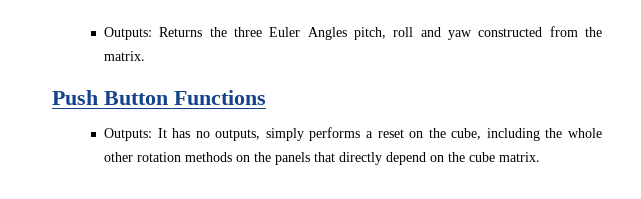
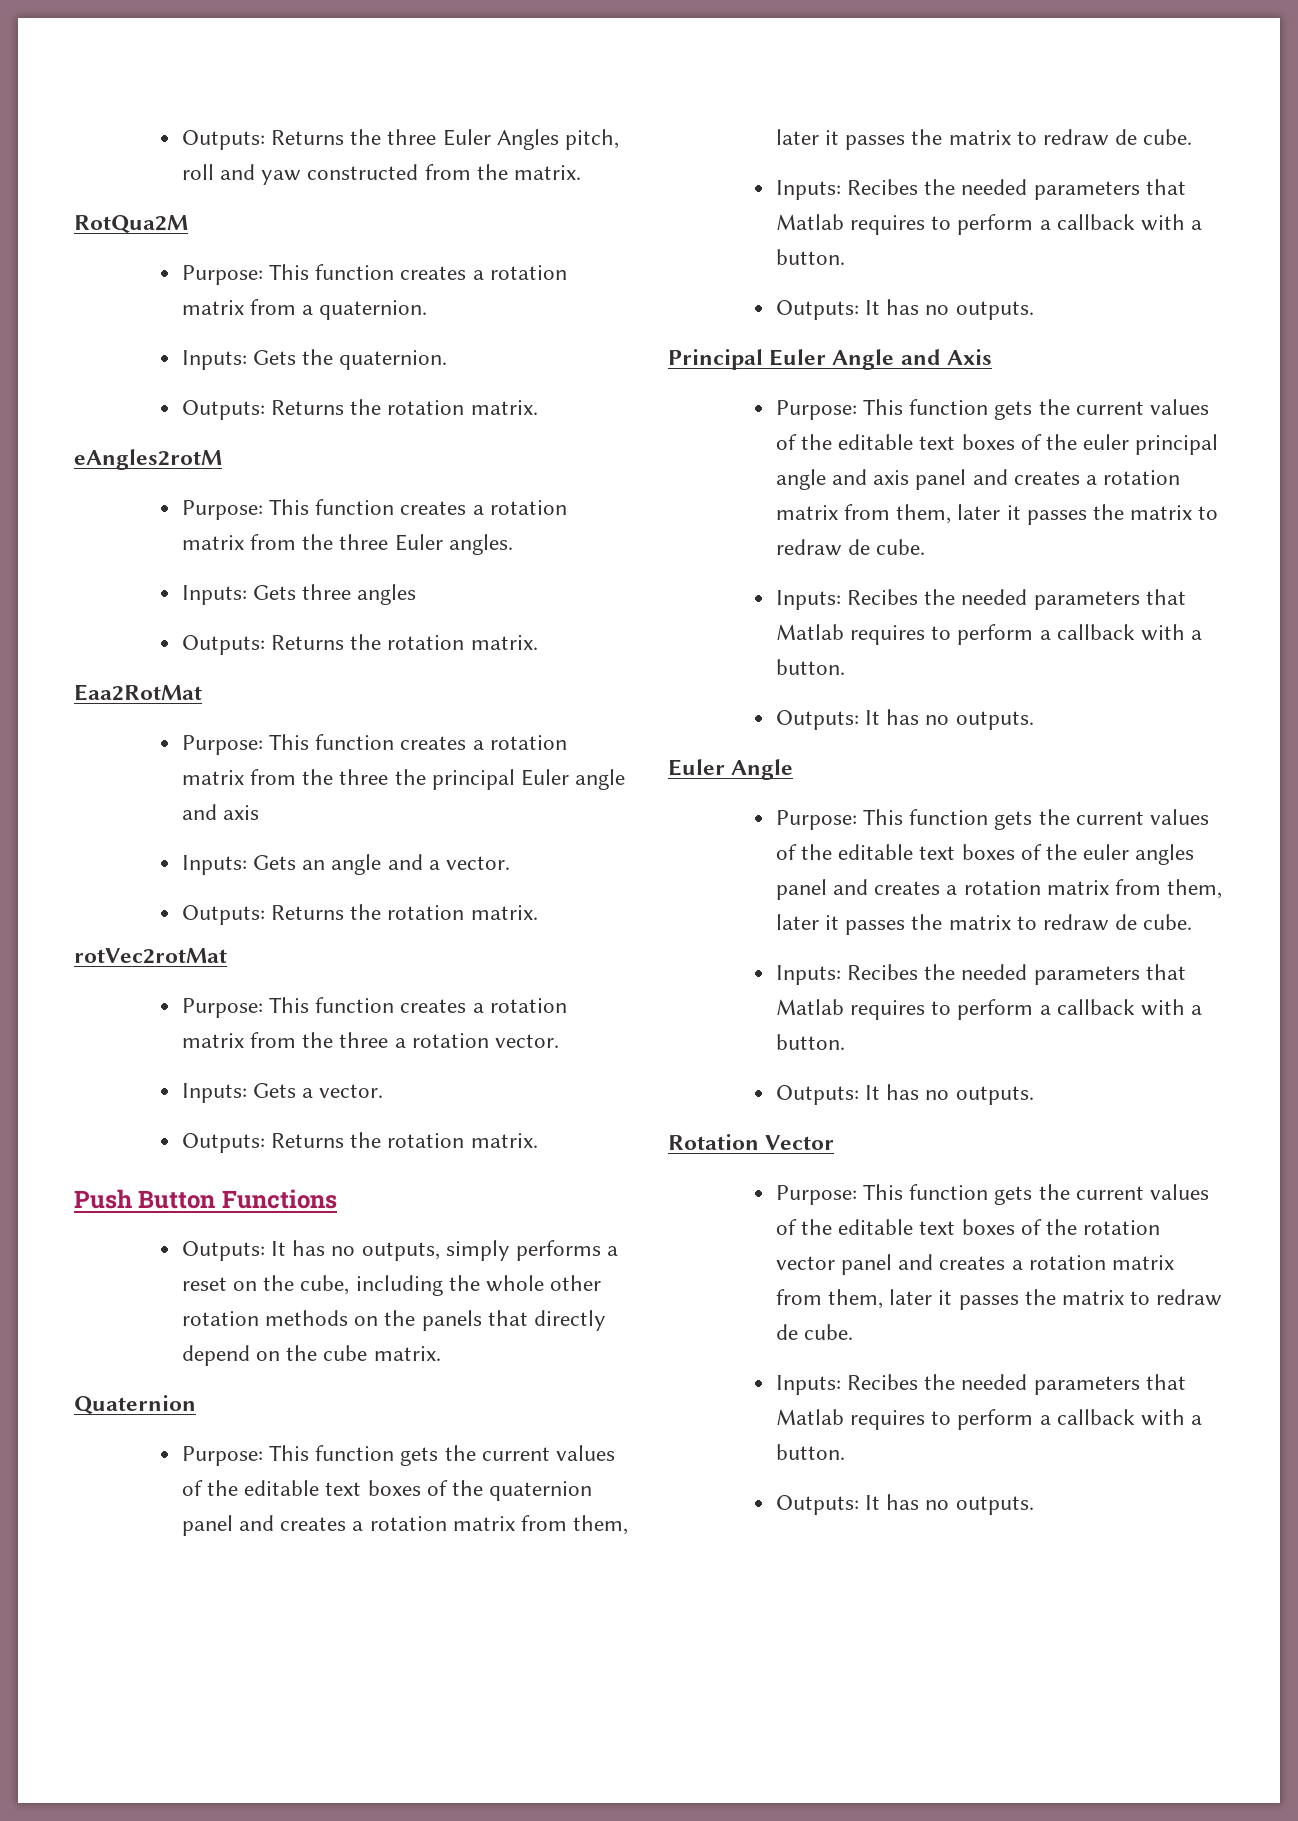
+ RotQua2M
+ Purpose: This function creates a rotation matrix from a quaternion.
+ Inputs: Gets the quaternion.
+ Outputs: Returns the rotation matrix.
+ eAngles2rotM
+ Purpose: This function creates a rotation matrix from the three Euler angles.
+ Inputs: Gets three angles
+ Outputs: Returns the rotation matrix.
+ Eaa2RotMat
+ Purpose: This function creates a rotation matrix from the three the principal Euler angle and axis
+ Inputs: Gets an angle and a vector.
+ Outputs: Returns the rotation matrix.
+ rotVec2rotMat
+ Purpose: This function creates a rotation matrix from the three a rotation vector.
+ Inputs: Gets a vector.
+ Outputs: Returns the rotation matrix.
+ Quaternion
+ Purpose: This function gets the current values of the editable text boxes of the quaternion panel and creates a rotation matrix from them, later it passes the matrix to redraw de cube.
+ Inputs: Recibes the needed parameters that Matlab requires to perform a callback with a button.
+ Outputs: It has no outputs.
+ Principal Euler Angle and Axis
+ Purpose: This function gets the current values of the editable text boxes of the euler principal angle and axis panel and creates a rotation matrix from them, later it passes the matrix to redraw de cube.
+ Inputs: Recibes the needed parameters that Matlab requires to perform a callback with a button.
+ Outputs: It has no outputs.
+ Euler Angle
+ Purpose: This function gets the current values of the editable text boxes of the euler angles panel and creates a rotation matrix from them, later it passes the matrix to redraw de cube.
+ Inputs: Recibes the needed parameters that Matlab requires to perform a callback with a button.
+ Outputs: It has no outputs.
+ Rotation Vector
+ Purpose: This function gets the current values of the editable text boxes of the rotation vector panel and creates a rotation matrix from them, later it passes the matrix to redraw de cube.
+ Inputs: Recibes the needed parameters that Matlab requires to perform a callback with a button.
+ Outputs: It has no outputs.

